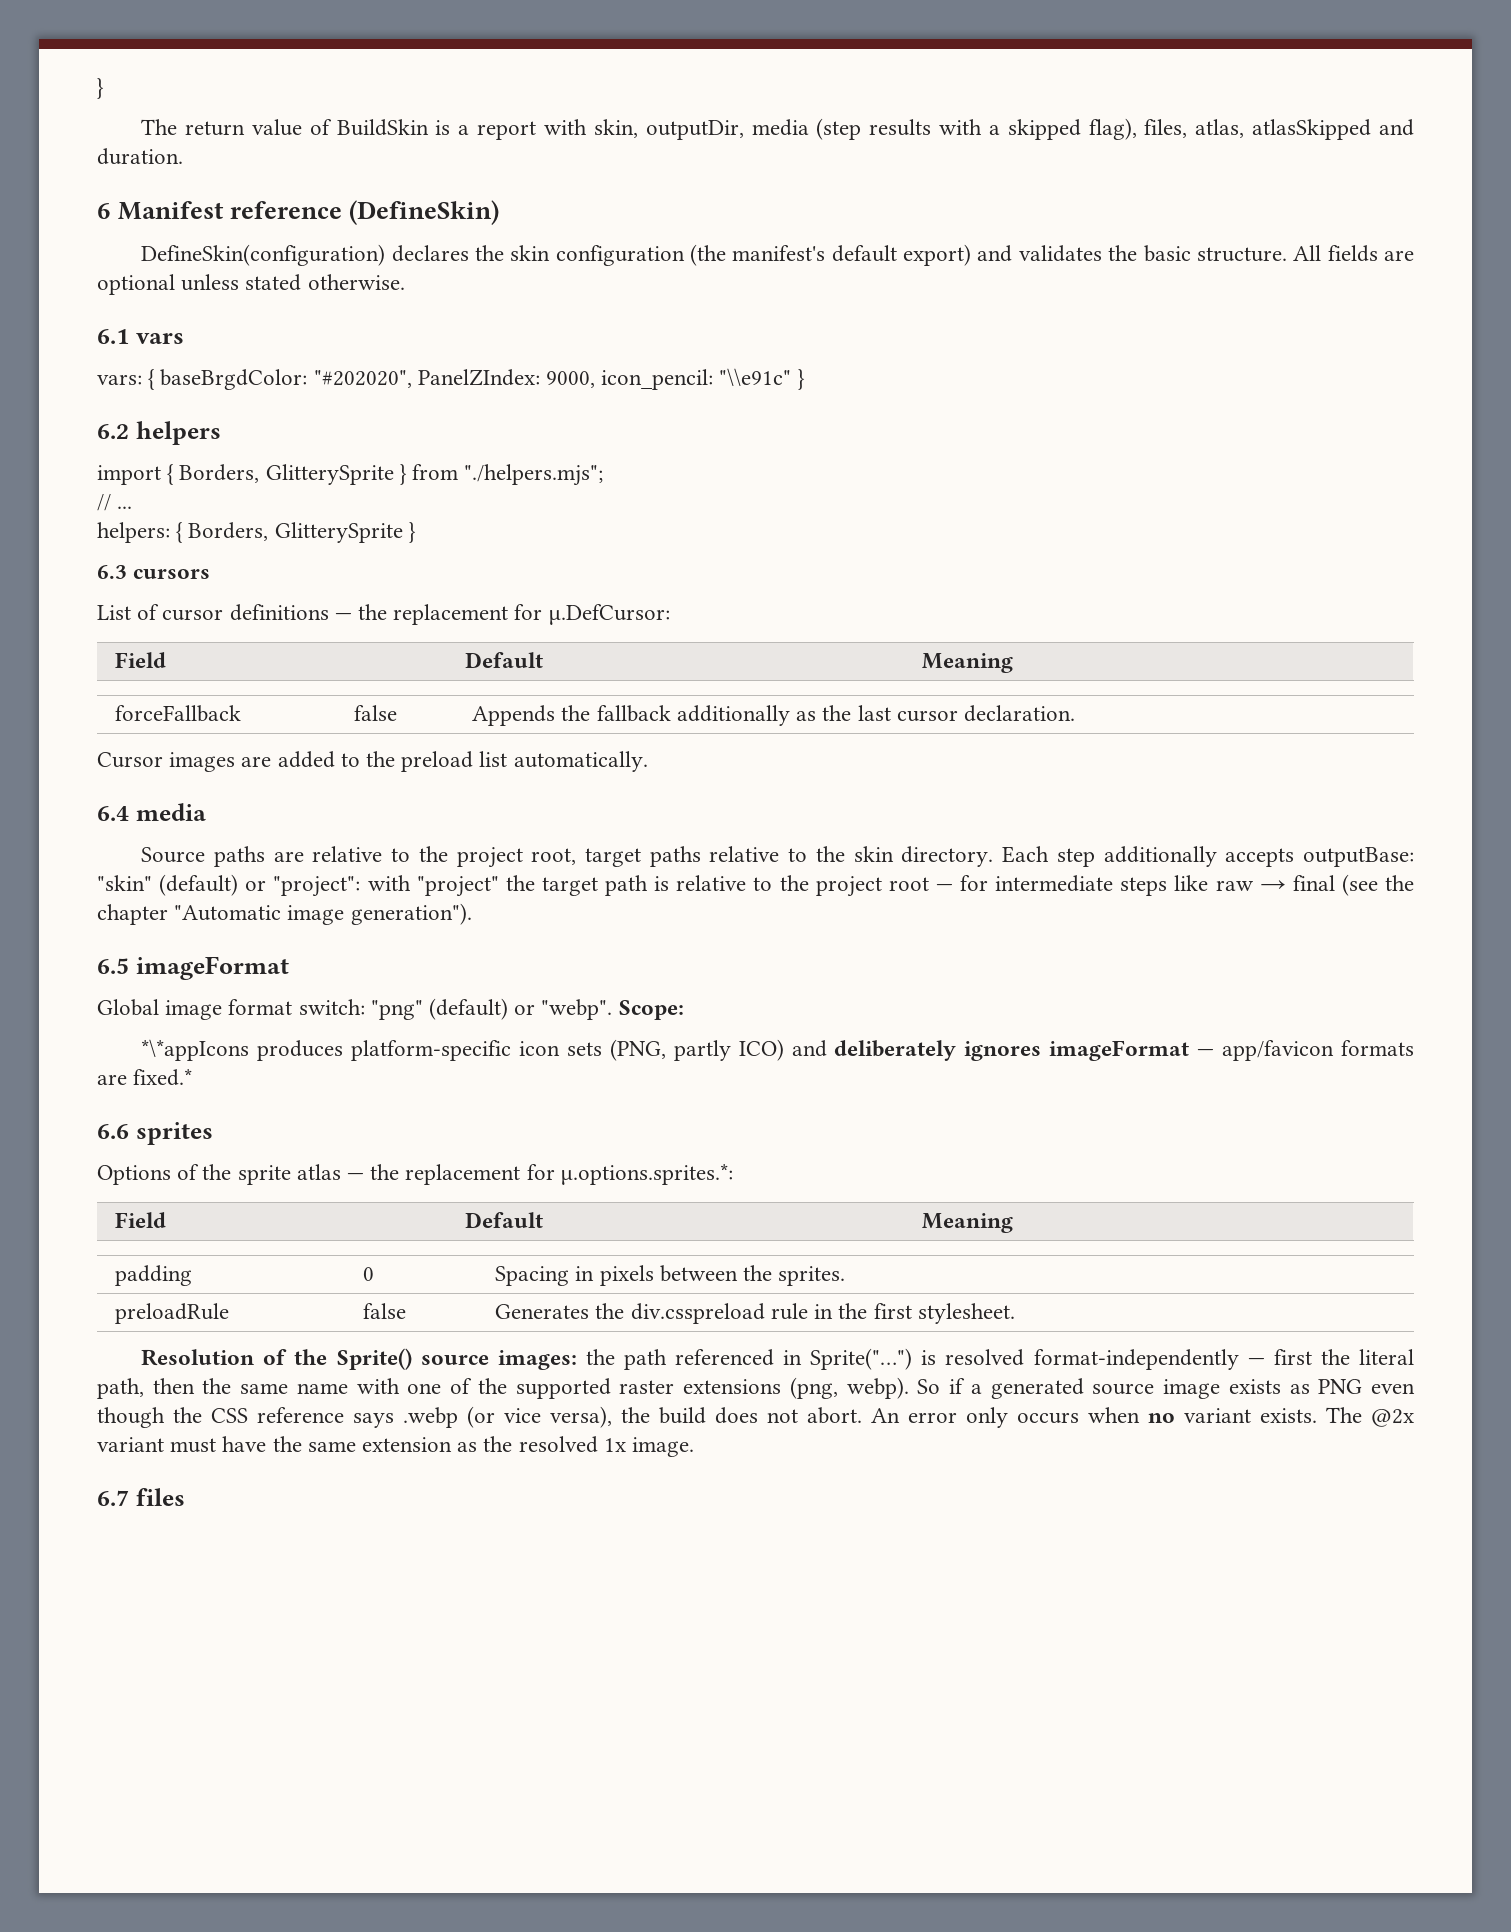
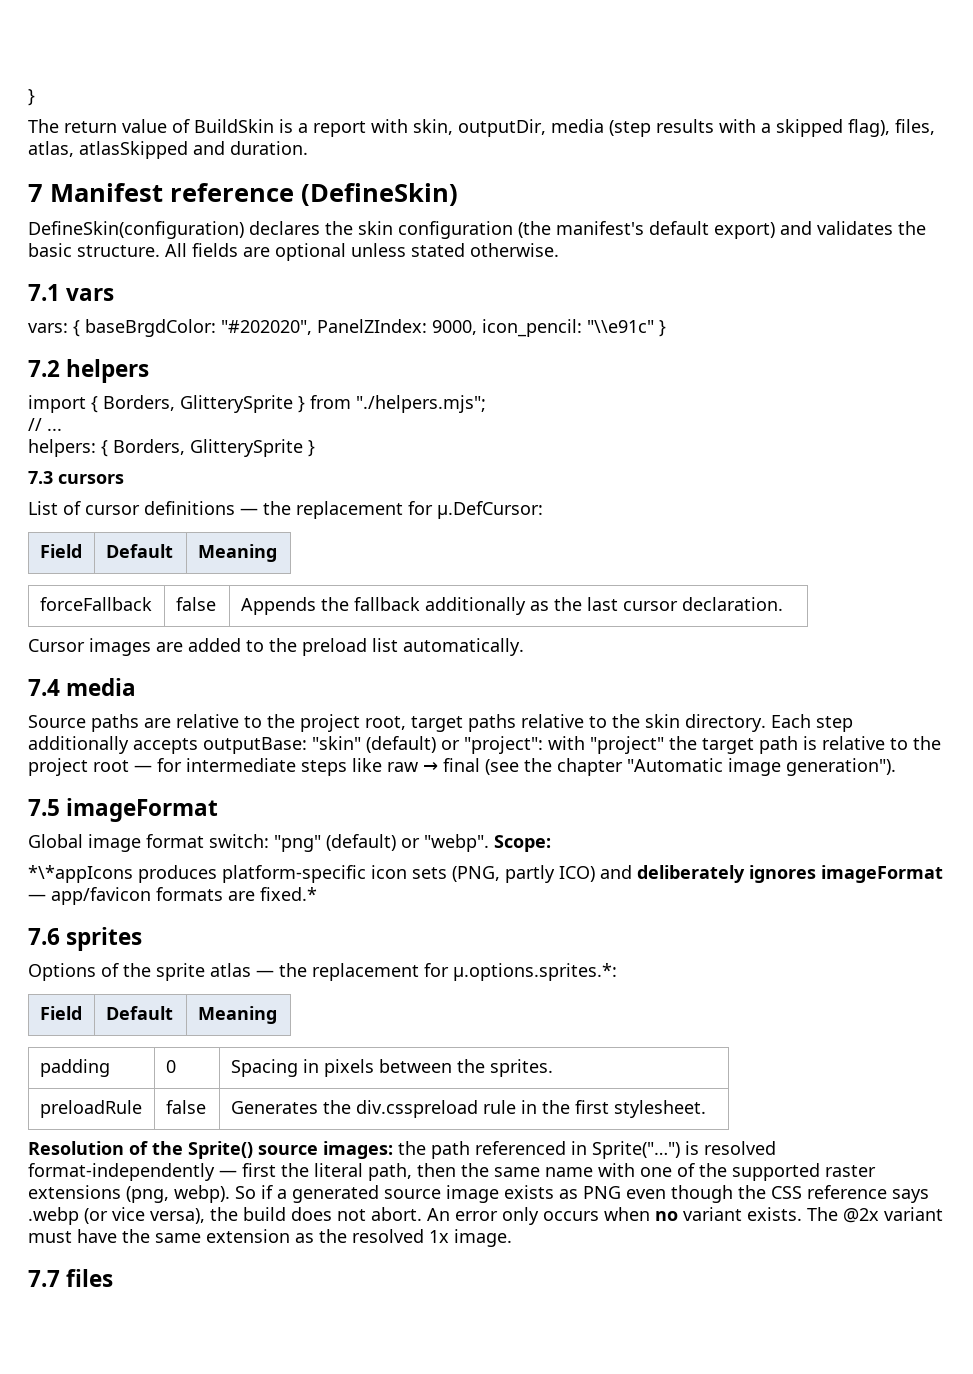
- 6 Manifest reference (DefineSkin)
+ 7 Manifest reference (DefineSkin)
- 6.1 vars
+ 7.1 vars
- 6.2 helpers
+ 7.2 helpers
- 6.3 cursors
+ 7.3 cursors
- 6.4 media
+ 7.4 media
- 6.5 imageFormat
+ 7.5 imageFormat
- 6.6 sprites
+ 7.6 sprites
- 6.7 files
+ 7.7 files

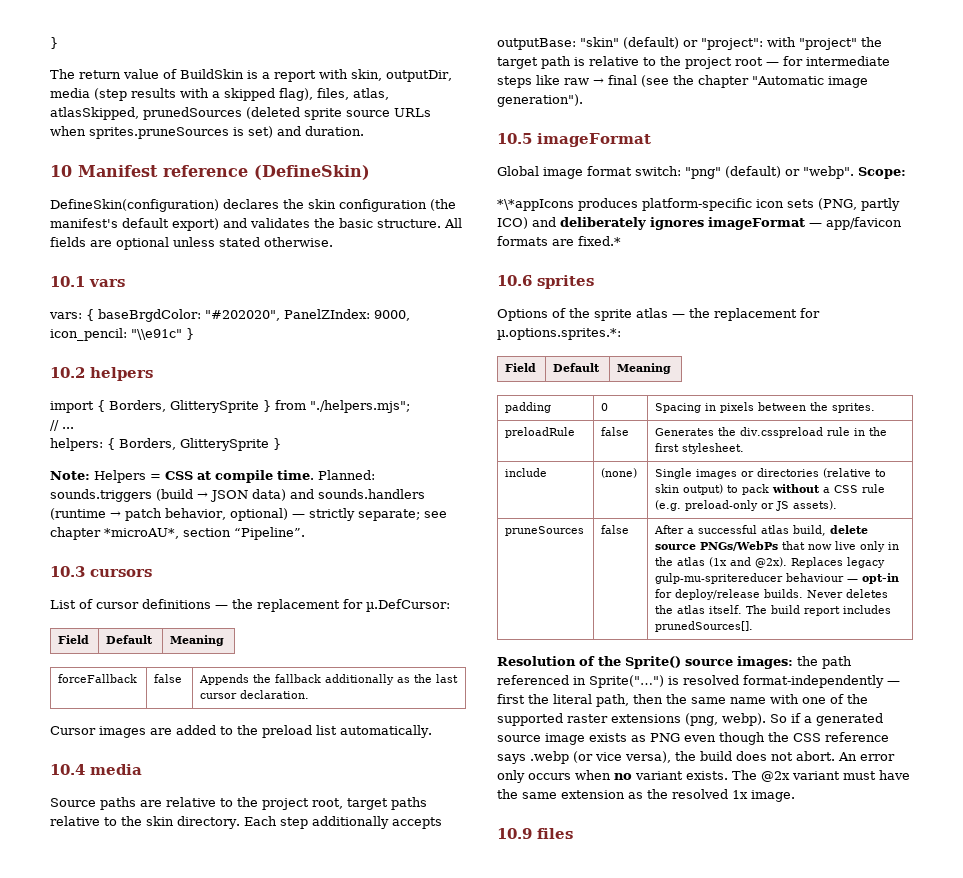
- The return value of BuildSkin is a report with skin, outputDir, media (step results with a skipped flag), files, atlas, atlasSkipped and duration.
+ The return value of BuildSkin is a report with skin, outputDir, media (step results with a skipped flag), files, atlas, atlasSkipped, prunedSources (deleted sprite source URLs when sprites.pruneSources is set) and duration.
- 7 Manifest reference (DefineSkin)
+ 10 Manifest reference (DefineSkin)
- 7.1 vars
+ 10.1 vars
- 7.2 helpers
+ 10.2 helpers
- 7.3 cursors
+ Note: Helpers = CSS at compile time. Planned: sounds.triggers (build → JSON data) and sounds.handlers (runtime → patch behavior, optional) — strictly separate; see chapter *microAU*, section “Pipeline”.
+ 10.3 cursors
- 7.4 media
+ 10.4 media
- 7.5 imageFormat
+ 10.5 imageFormat
- 7.6 sprites
+ 10.6 sprites
+ include | (none) | Single images or directories (relative to skin output) to pack without a CSS rule (e.g. preload-only or JS assets).
+ pruneSources | false | After a successful atlas build, delete source PNGs/WebPs that now live only in the atlas (1x and @2x). Replaces legacy gulp-mu-spritereducer behaviour — opt-in for deploy/release builds. Never deletes the atlas itself. The build report includes prunedSources[].
- 7.7 files
+ 10.9 files

